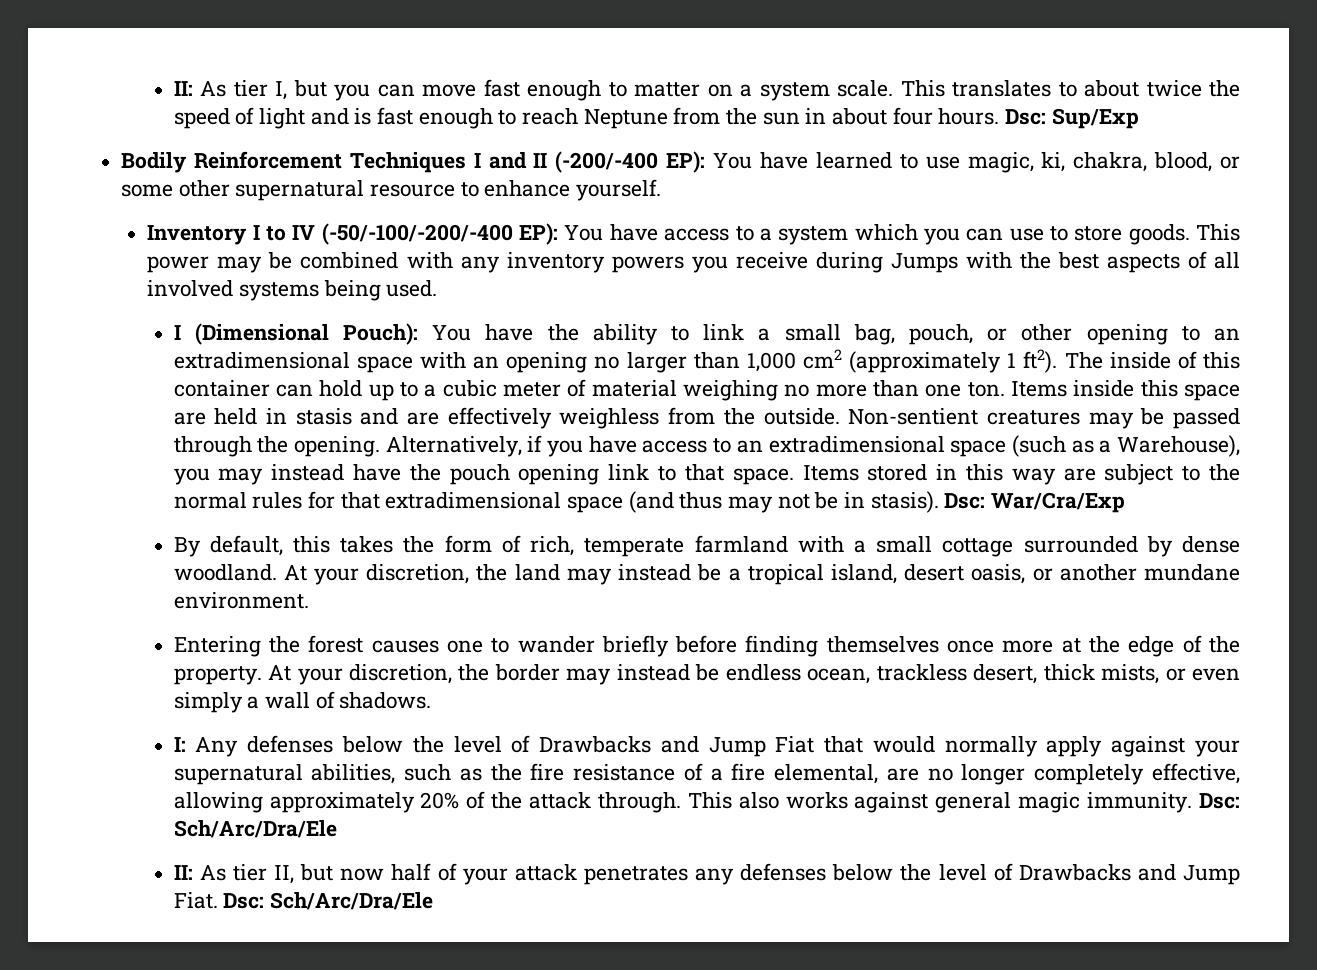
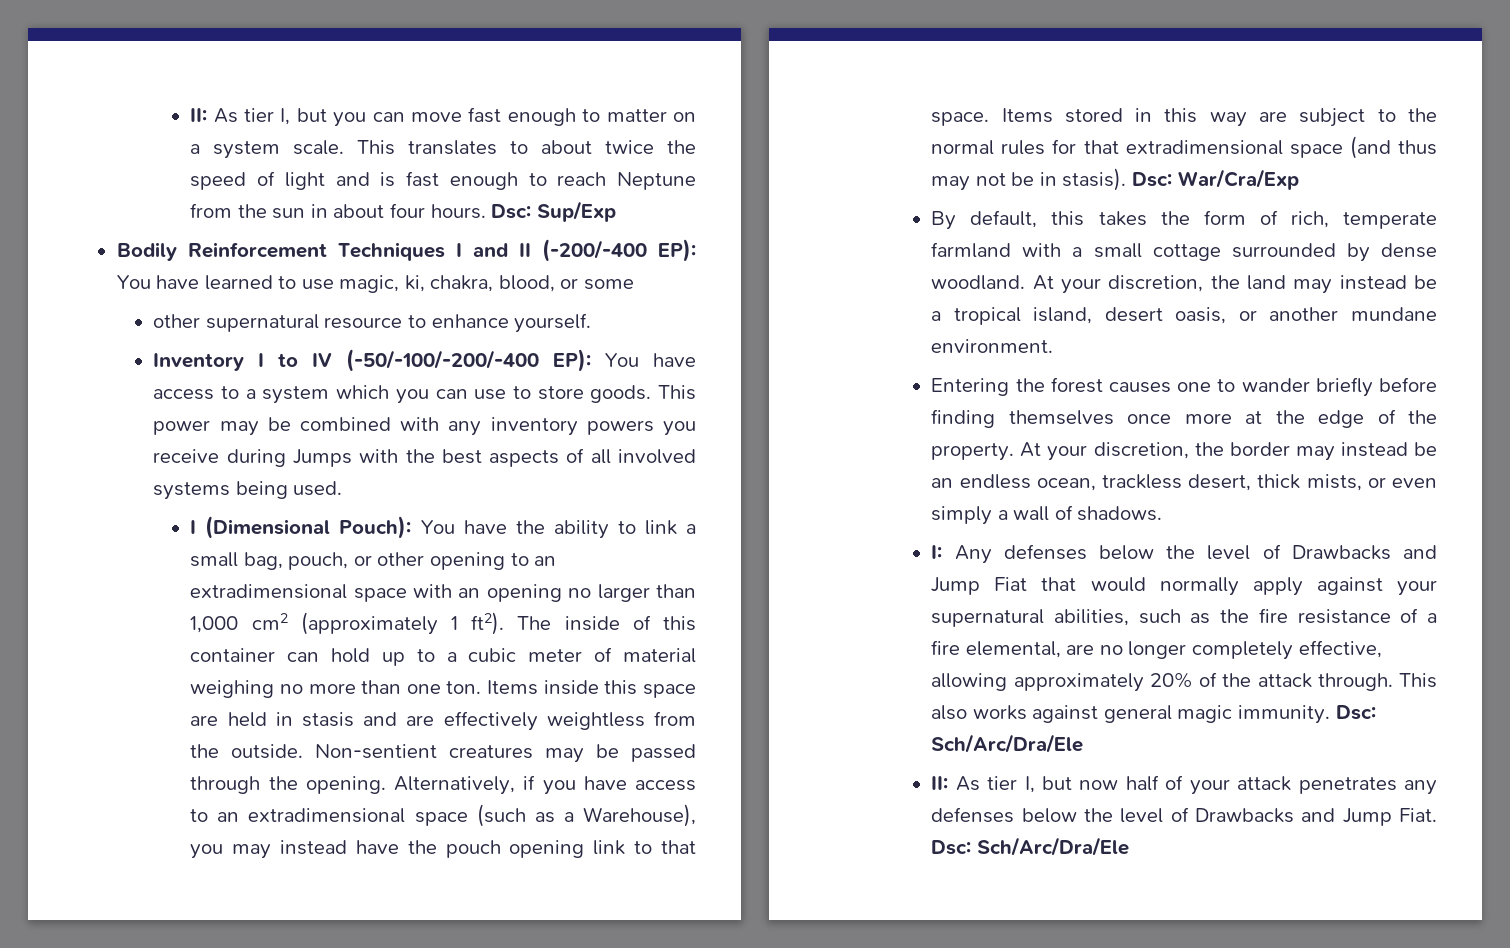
- Bodily Reinforcement Techniques I and II (-200/-400 EP): You have learned to use magic, ki, chakra, blood, or some other supernatural resource to enhance yourself.
+ Bodily Reinforcement Techniques I and II (-200/-400 EP): You have learned to use magic, ki, chakra, blood, or some
+ other supernatural resource to enhance yourself.
- Items inside this space are held in stasis and are effectively weighless from the outside.
+ Items inside this space are held in stasis and are effectively weightless from the outside.
- At your discretion, the border may instead be endless ocean, trackless desert, thick mists, or even simply a wall of shadows.
+ At your discretion, the border may instead be an endless ocean, trackless desert, thick mists, or even simply a wall of shadows.
- II: As tier II, but now half of your attack penetrates any defenses below the level of Drawbacks and Jump Fiat.
+ II: As tier I, but now half of your attack penetrates any defenses below the level of Drawbacks and Jump Fiat.

